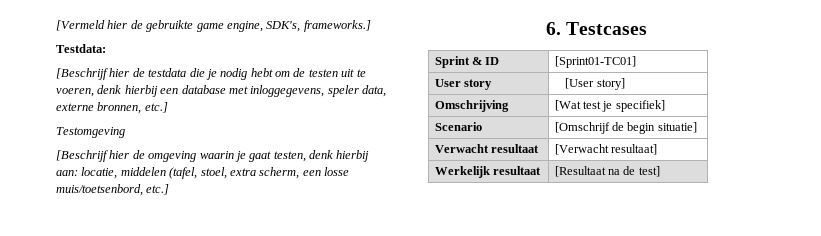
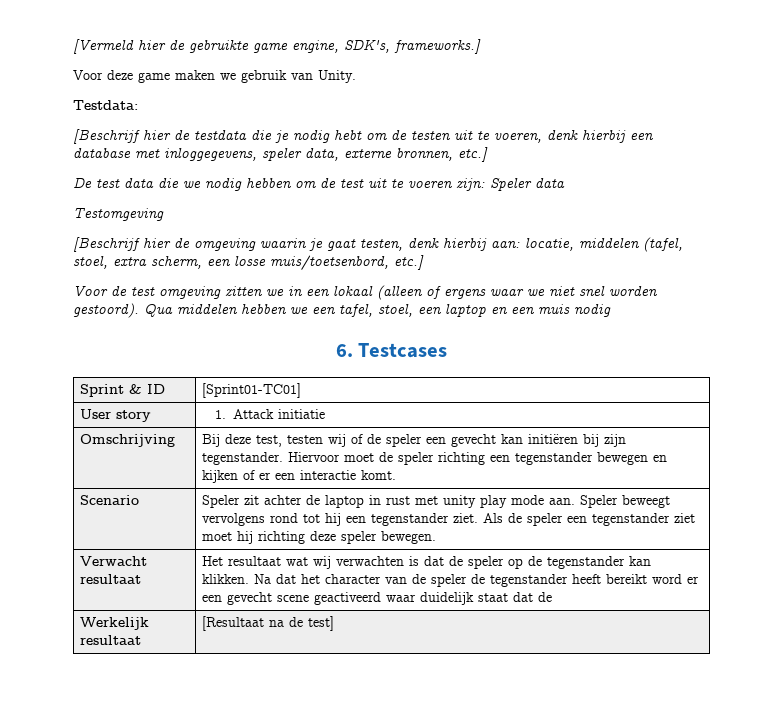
+ Voor deze game maken we gebruik van Unity.
+ De test data die we nodig hebben om de test uit te voeren zijn: Speler data
+ Voor de test omgeving zitten we in een lokaal (alleen of ergens waar we niet snel worden gestoord). Qua middelen hebben we een tafel, stoel, een laptop en een muis nodig
- User story | [User story]
- Omschrijving | [Wat test je specifiek]
- Scenario | [Omschrijf de begin situatie]
- Verwacht resultaat | [Verwacht resultaat]
+ User story | 1. Attack initiatie
+ Omschrijving | Bij deze test, testen wij of de speler een gevecht kan initiëren bij zijn tegenstander. Hiervoor moet de speler richting een tegenstander bewegen en kijken of er een interactie komt.
+ Scenario | Speler zit achter de laptop in rust met unity play mode aan. Speler beweegt vervolgens rond tot hij een tegenstander ziet. Als de speler een tegenstander ziet moet hij richting deze speler bewegen.
+ Verwacht resultaat | Het resultaat wat wij verwachten is dat de speler op de tegenstander kan klikken. Na dat het character van de speler de tegenstander heeft bereikt word er een gevecht scene geactiveerd waar duidelijk staat dat de

